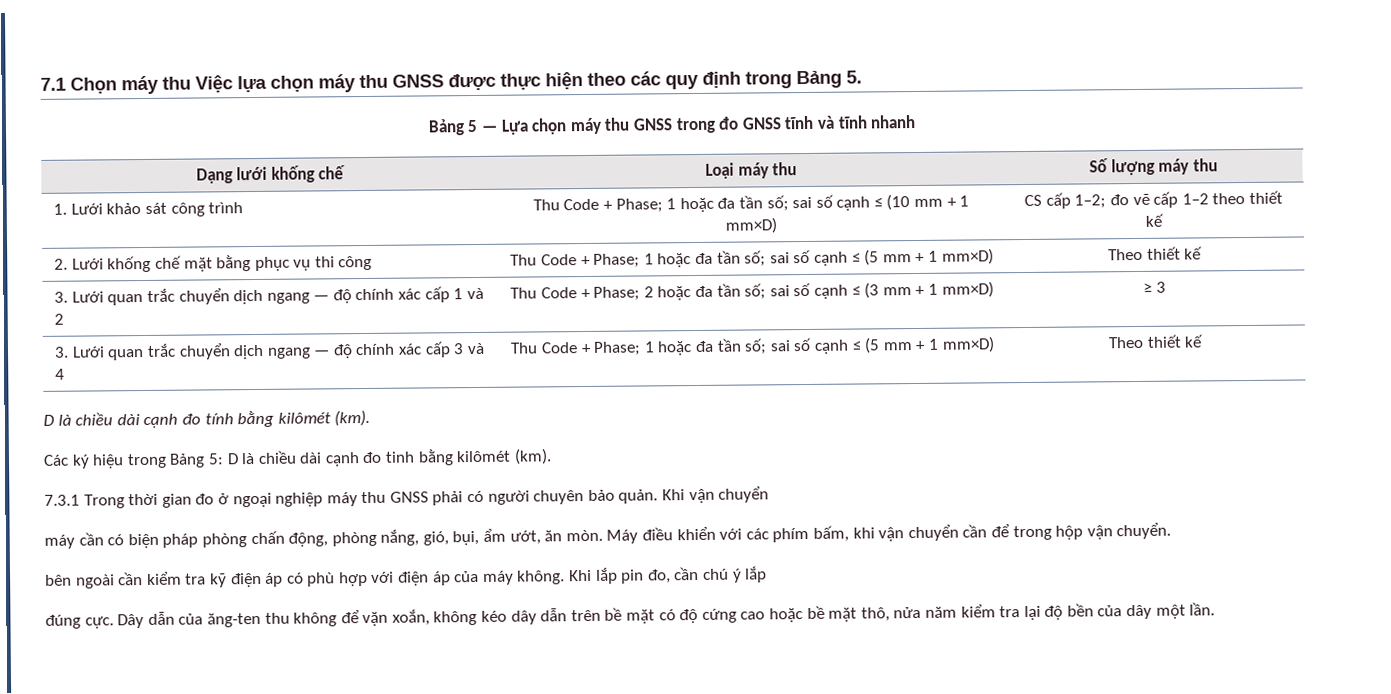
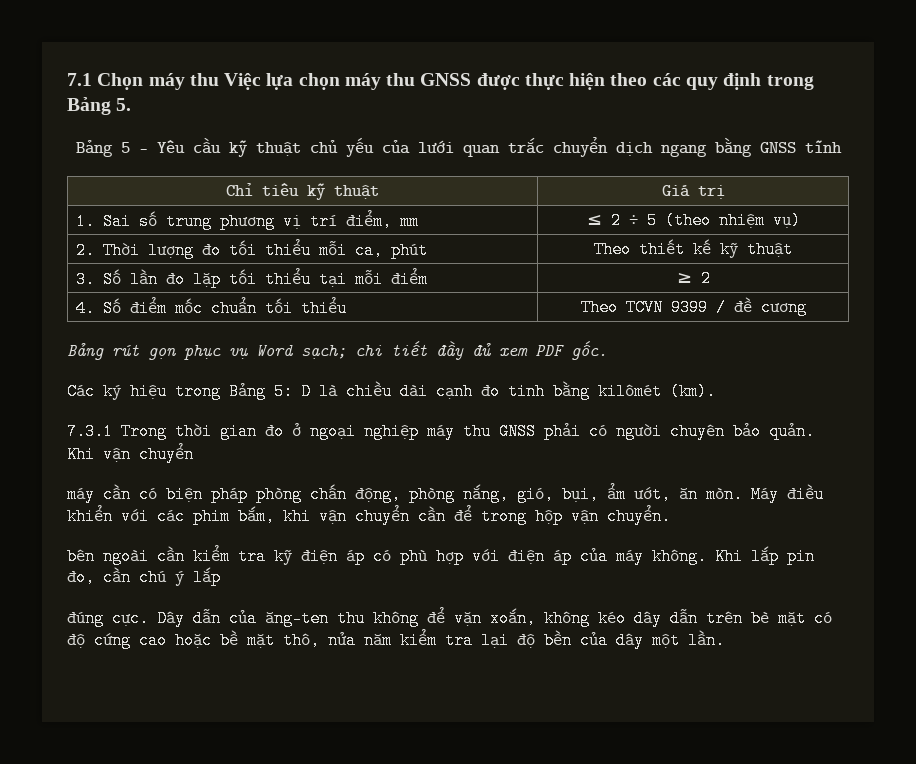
- Bảng 5 — Lựa chọn máy thu GNSS trong đo GNSS tĩnh và tĩnh nhanh
- Dạng lưới khống chế | Loại máy thu | Số lượng máy thu
- 1. Lưới khảo sát công trình | Thu Code + Phase; 1 hoặc đa tần số; sai số cạnh ≤ (10 mm + 1 mm×D) | CS cấp 1–2; đo vẽ cấp 1–2 theo thiết kế
- 2. Lưới khống chế mặt bằng phục vụ thi công | Thu Code + Phase; 1 hoặc đa tần số; sai số cạnh ≤ (5 mm + 1 mm×D) | Theo thiết kế
- 3. Lưới quan trắc chuyển dịch ngang — độ chính xác cấp 1 và 2 | Thu Code + Phase; 2 hoặc đa tần số; sai số cạnh ≤ (3 mm + 1 mm×D) | ≥ 3
- 3. Lưới quan trắc chuyển dịch ngang — độ chính xác cấp 3 và 4 | Thu Code + Phase; 1 hoặc đa tần số; sai số cạnh ≤ (5 mm + 1 mm×D) | Theo thiết kế
- D là chiều dài cạnh đo tính bằng kilômét (km).
+ Bảng 5 — Yêu cầu kỹ thuật chủ yếu của lưới quan trắc chuyển dịch ngang bằng GNSS tĩnh
+ Chỉ tiêu kỹ thuật | Giá trị
+ 1. Sai số trung phương vị trí điểm, mm | ≤ 2 ÷ 5 (theo nhiệm vụ)
+ 2. Thời lượng đo tối thiểu mỗi ca, phút | Theo thiết kế kỹ thuật
+ 3. Số lần đo lặp tối thiểu tại mỗi điểm | ≥ 2
+ 4. Số điểm mốc chuẩn tối thiểu | Theo TCVN 9399 / đề cương
+ Bảng rút gọn phục vụ Word sạch; chi tiết đầy đủ xem PDF gốc.
- Máy điều khiển với các phím bấm, khi vận chuyển cần để trong hộp vận chuyển.
+ Máy điều khiển với các phim bắm, khi vận chuyển cần để trong hộp vận chuyển.
- Dây dẫn của ăng-ten thu không để vặn xoắn, không kéo dây dẫn trên bề mặt có độ cứng cao hoặc bề mặt thô, nửa năm kiểm tra lại độ bền của dây một lần.
+ Dây dẫn của ăng-ten thu không để vặn xoắn, không kéo dây dẫn trên bè mặt có độ cứng cao hoặc bề mặt thô, nửa năm kiểm tra lại độ bền của dây một lần.

